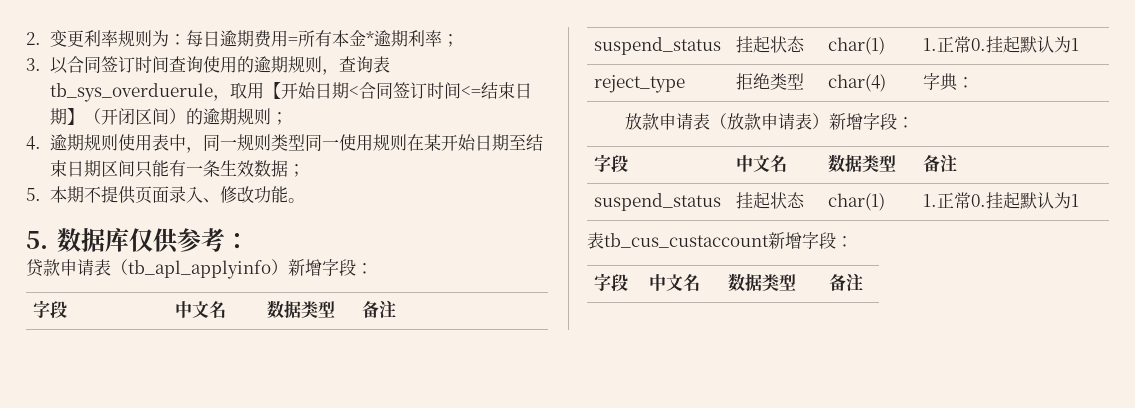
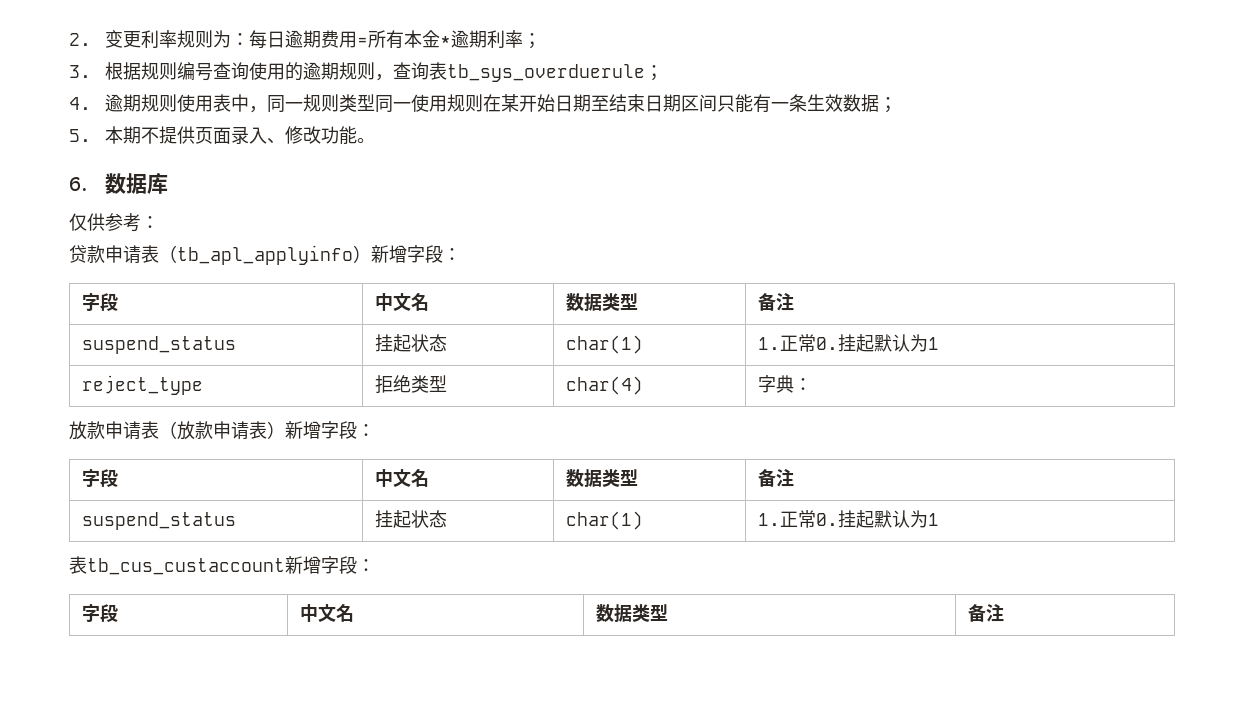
- 3.以合同签订时间查询使用的逾期规则，查询表tb_sys_overduerule，取用【开始日期<合同签订时间<=结束日期】（开闭区间）的逾期规则；
+ 3.根据规则编号查询使用的逾期规则，查询表tb_sys_overduerule；
- 5.数据库仅供参考：
+ 6.数据库
+ 仅供参考：

